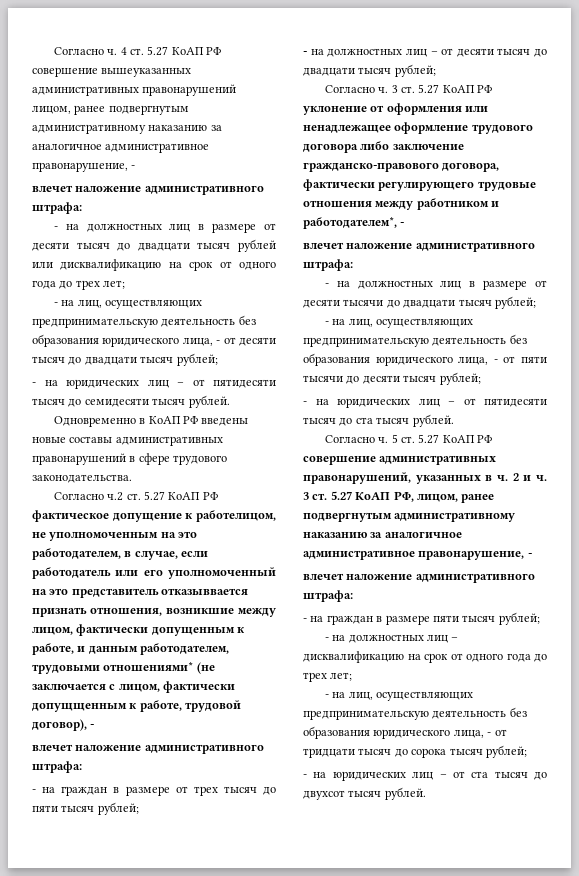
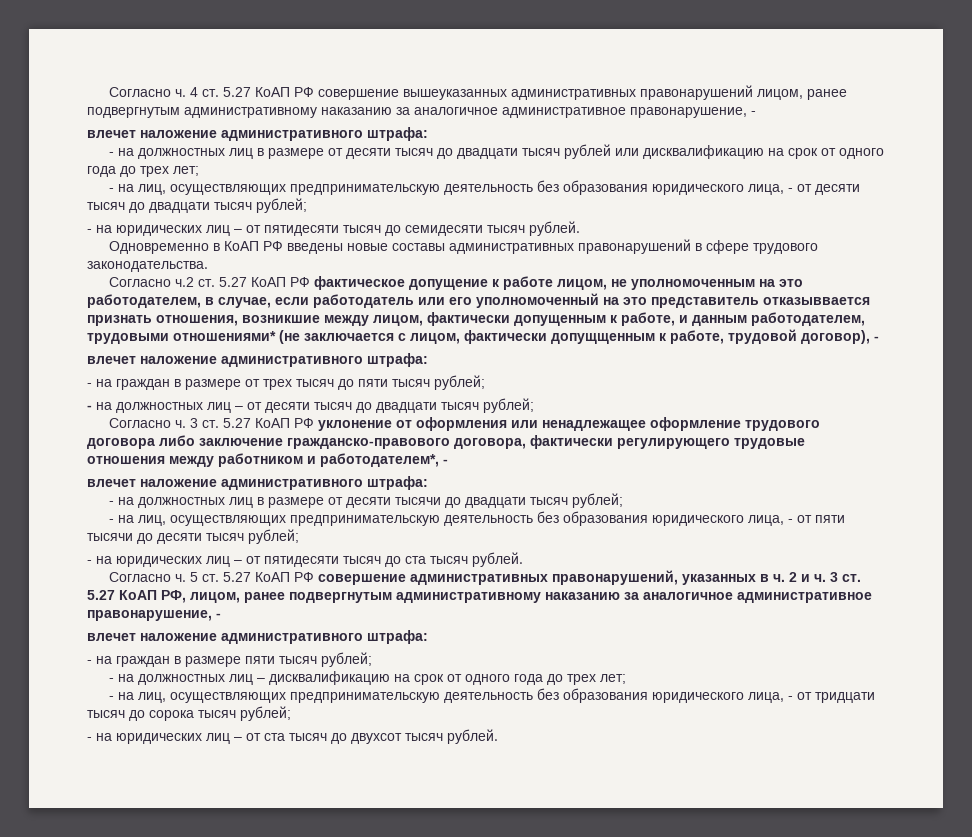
- Согласно ч.2 ст. 5.27 КоАП РФ фактическое допущение к работелицом, не уполномоченным на это работодателем, в случае, если работодатель или его уполномоченный на это представитель отказыввается признать отношения, возникшие между лицом, фактически допущенным к работе, и данным работодателем, трудовыми отношениями* (не заключается с лицом, фактически допущщенным к работе, трудовой договор), -
+ Согласно ч.2 ст. 5.27 КоАП РФ фактическое допущение к работе лицом, не уполномоченным на это работодателем, в случае, если работодатель или его уполномоченный на это представитель отказыввается признать отношения, возникшие между лицом, фактически допущенным к работе, и данным работодателем, трудовыми отношениями* (не заключается с лицом, фактически допущщенным к работе, трудовой договор), -

